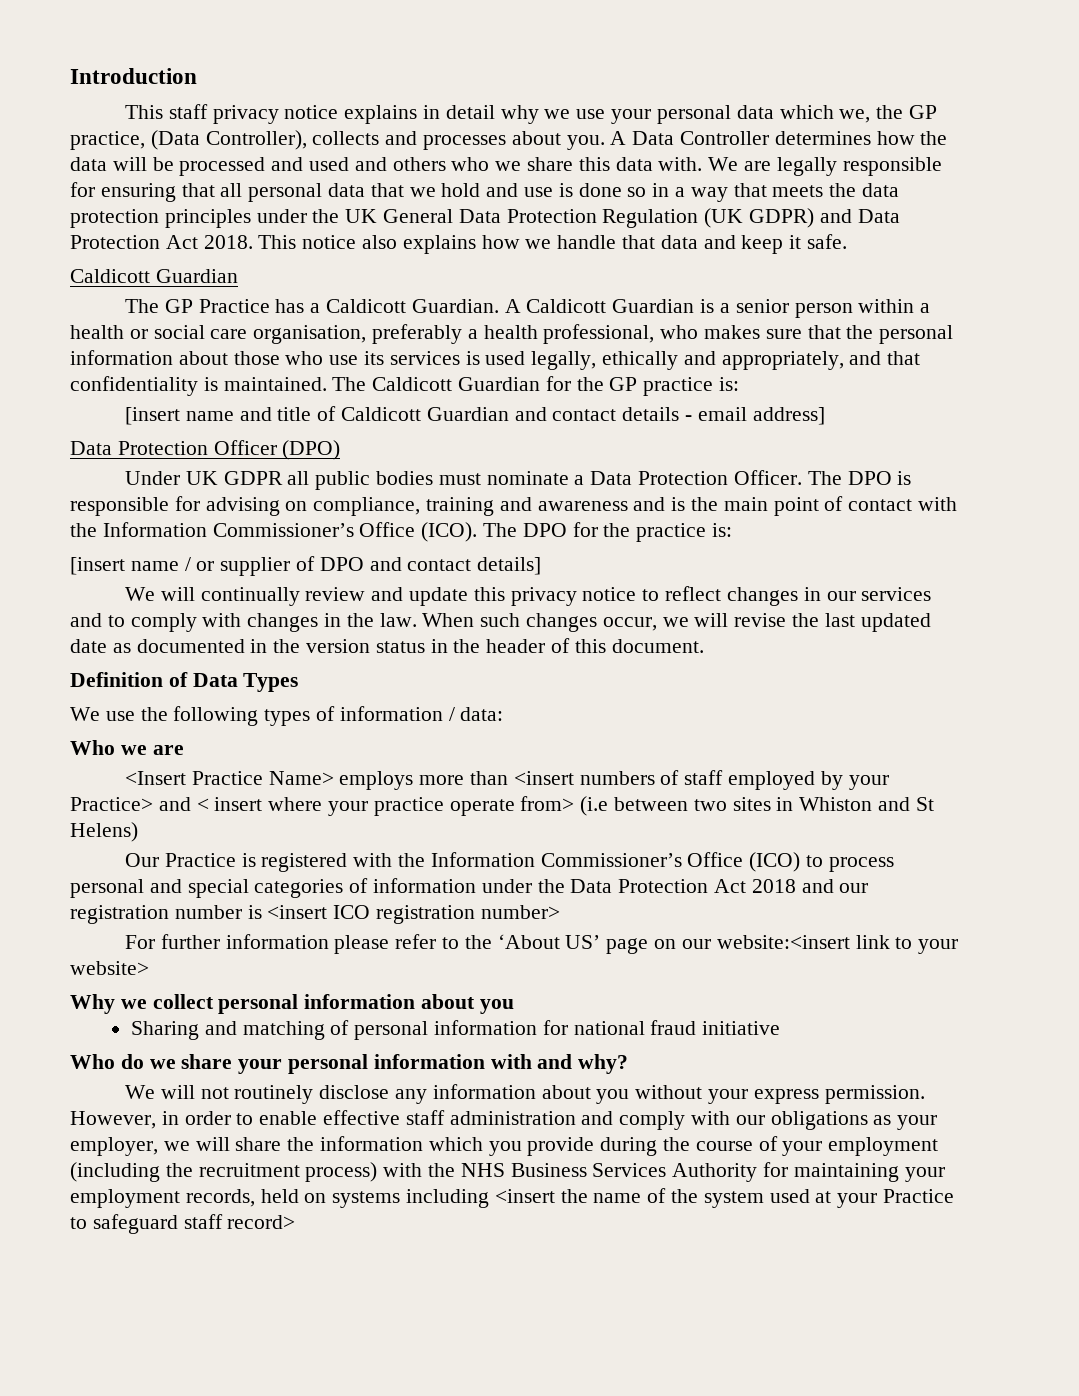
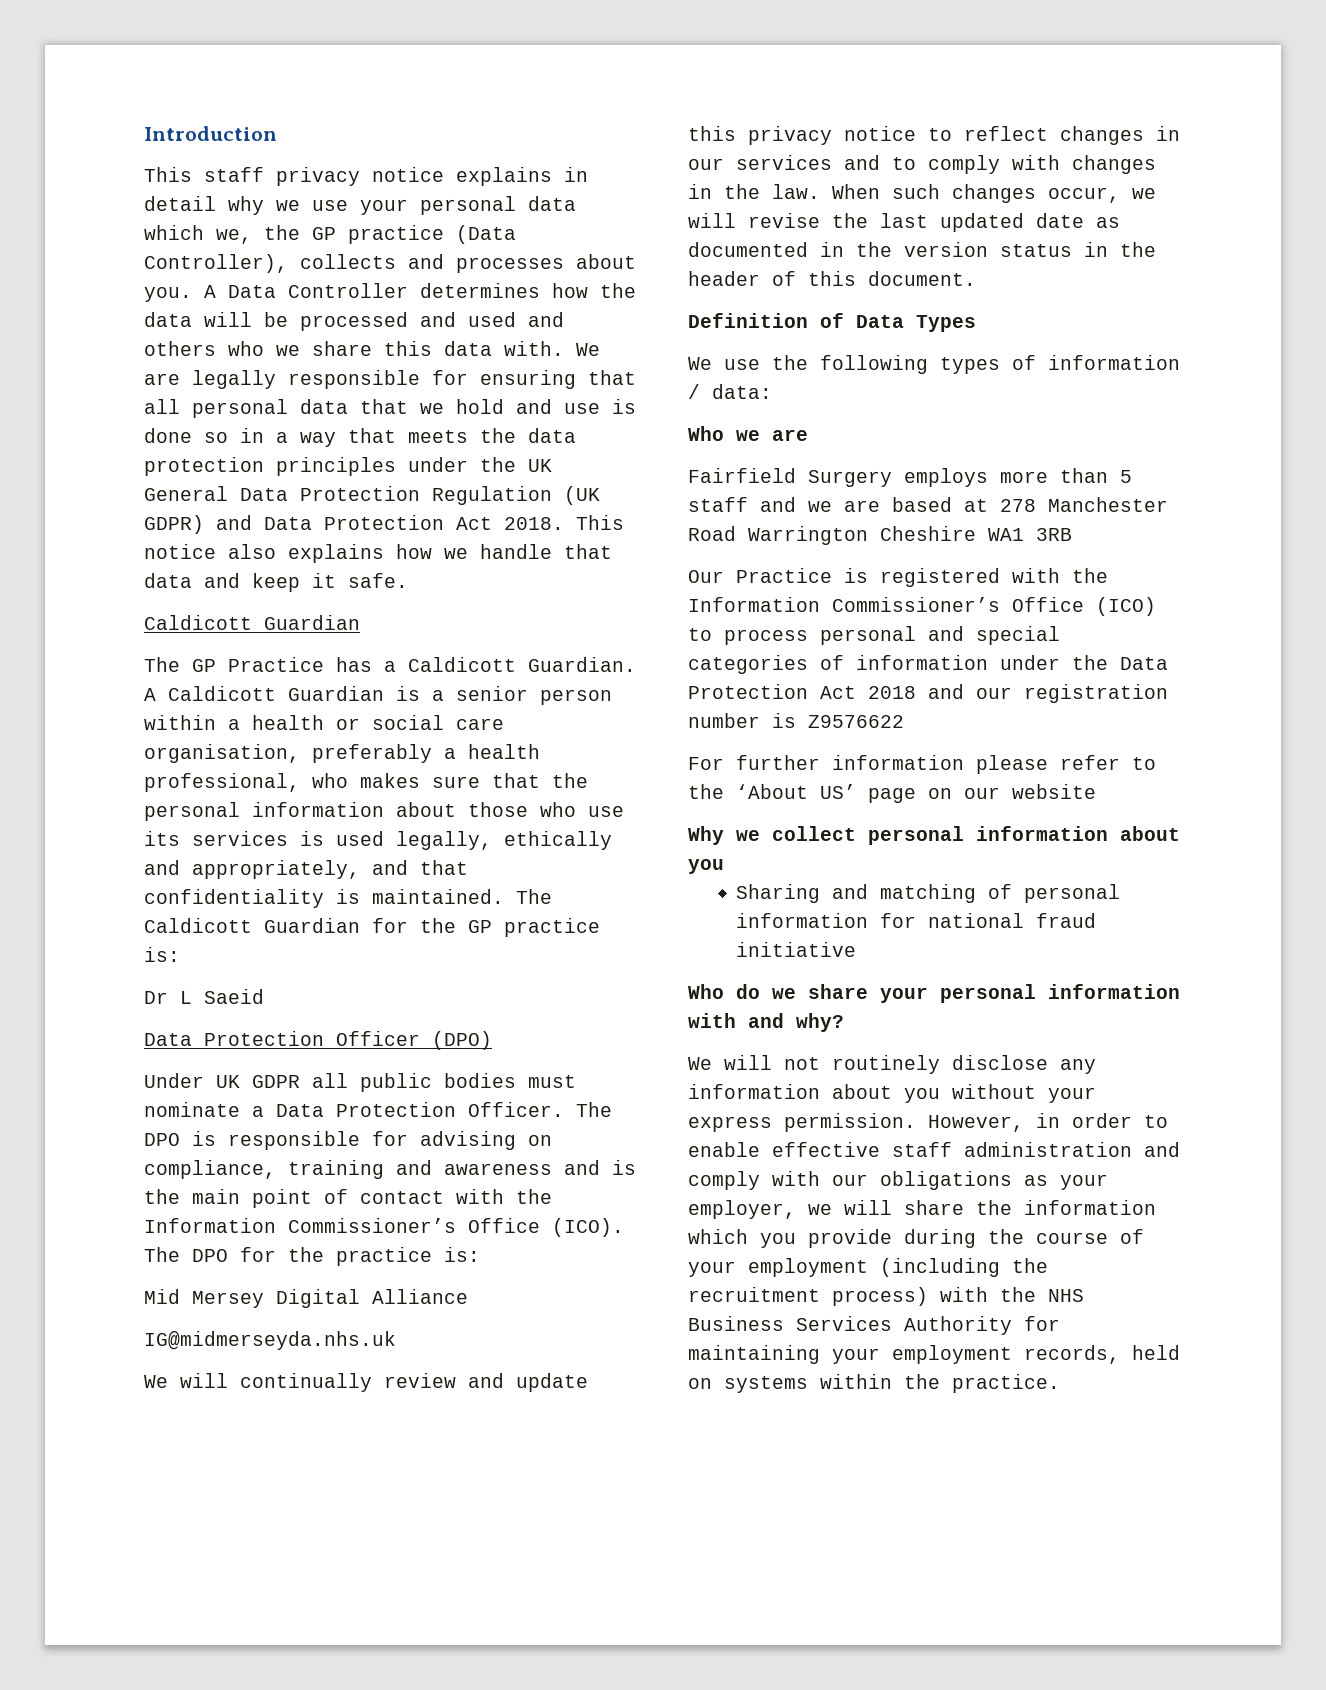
- This staff privacy notice explains in detail why we use your personal data which we, the GP practice, (Data Controller), collects and processes about you.
+ This staff privacy notice explains in detail why we use your personal data which we, the GP practice (Data Controller), collects and processes about you.
- [insert name and title of Caldicott Guardian and contact details - email address]
+ Dr L Saeid
- [insert name / or supplier of DPO and contact details]
+ Mid Mersey Digital Alliance
+ IG@midmerseyda.nhs.uk
- <Insert Practice Name> employs more than <insert numbers of staff employed by your Practice> and < insert where your practice operate from> (i.e between two sites in Whiston and St Helens)
+ Fairfield Surgery employs more than 5 staff and we are based at 278 Manchester Road Warrington Cheshire WA1 3RB
- Our Practice is registered with the Information Commissioner’s Office (ICO) to process personal and special categories of information under the Data Protection Act 2018 and our registration number is <insert ICO registration number>
+ Our Practice is registered with the Information Commissioner’s Office (ICO) to process personal and special categories of information under the Data Protection Act 2018 and our registration number is Z9576622
- For further information please refer to the ‘About US’ page on our website:<insert link to your website>
+ For further information please refer to the ‘About US’ page on our website
- However, in order to enable effective staff administration and comply with our obligations as your employer, we will share the information which you provide during the course of your employment (including the recruitment process) with the NHS Business Services Authority for maintaining your employment records, held on systems including <insert the name of the system used at your Practice to safeguard staff record>
+ However, in order to enable effective staff administration and comply with our obligations as your employer, we will share the information which you provide during the course of your employment (including the recruitment process) with the NHS Business Services Authority for maintaining your employment records, held on systems within the practice.

